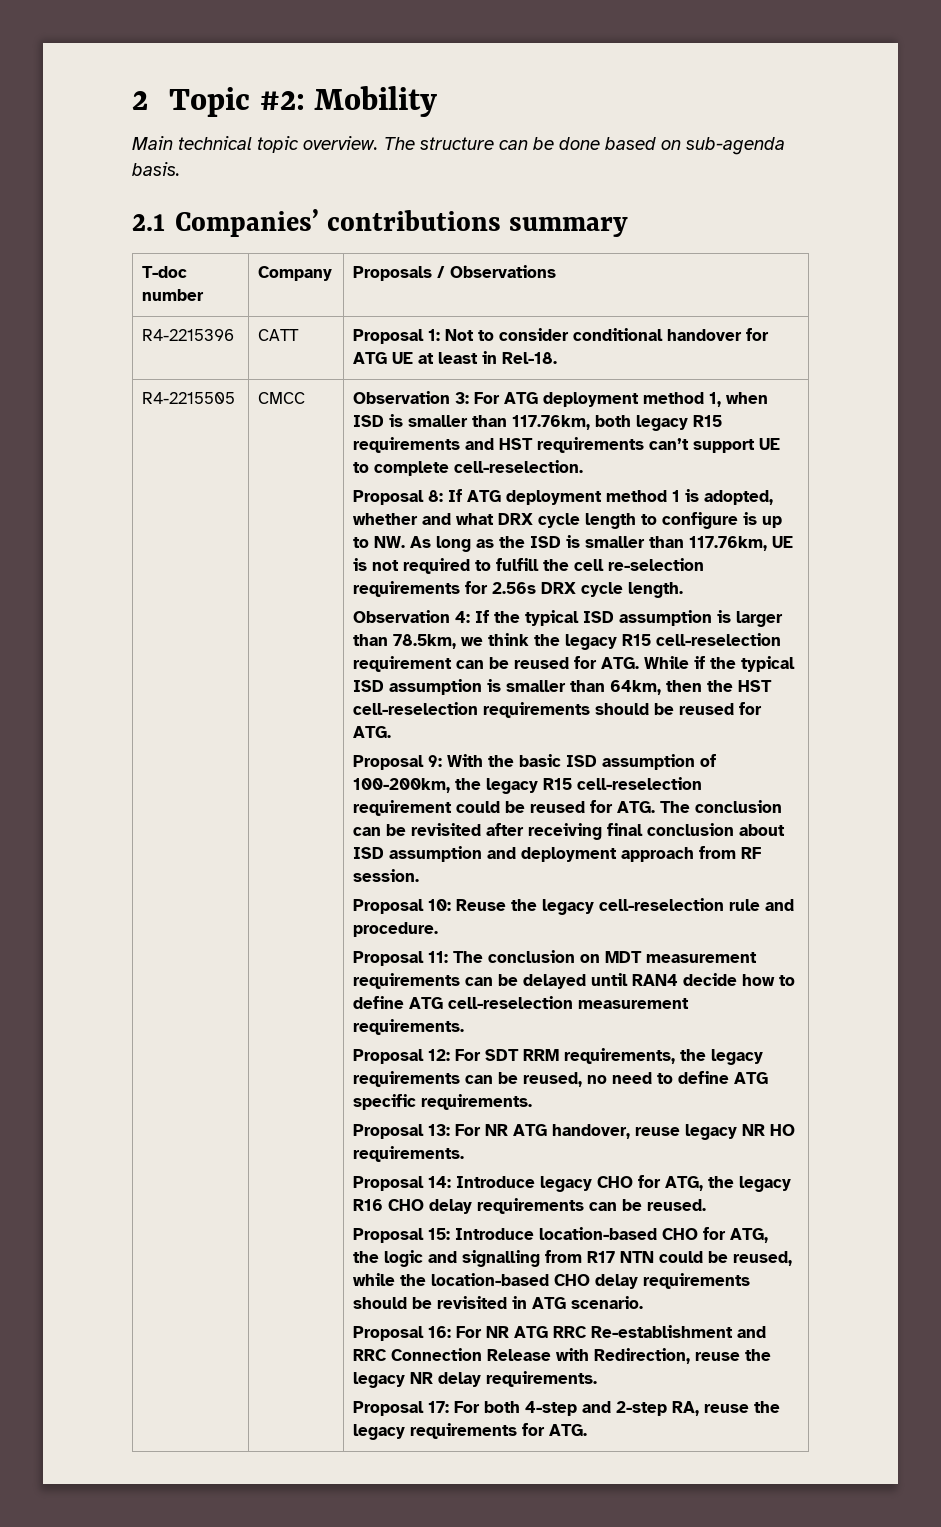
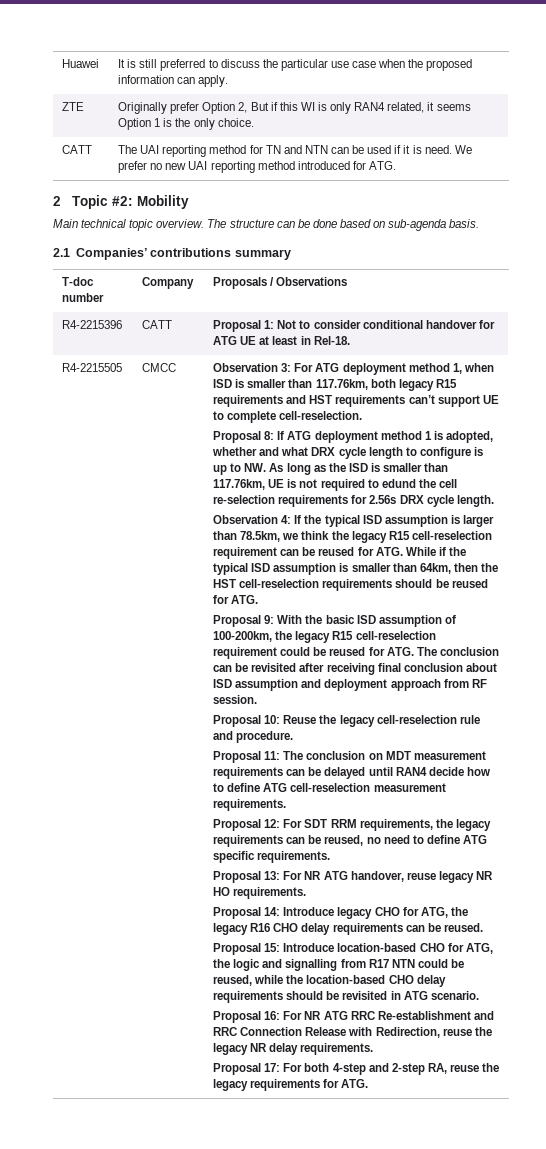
+ Huawei | It is still preferred to discuss the particular use case when the proposed information can apply.
+ ZTE | Originally prefer Option 2, But if this WI is only RAN4 related, it seems Option 1 is the only choice.
+ CATT | The UAI reporting method for TN and NTN can be used if it is need. We prefer no new UAI reporting method introduced for ATG.
- Proposal 8: If ATG deployment method 1 is adopted, whether and what DRX cycle length to configure is up to NW. As long as the ISD is smaller than 117.76km, UE is not required to fulfill the cell re-selection requirements for 2.56s DRX cycle length.
+ Proposal 8: If ATG deployment method 1 is adopted, whether and what DRX cycle length to configure is up to NW. As long as the ISD is smaller than 117.76km, UE is not required to edund the cell re-selection requirements for 2.56s DRX cycle length.

